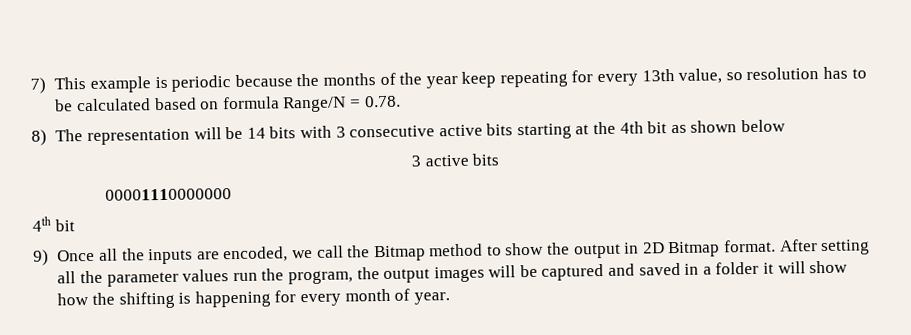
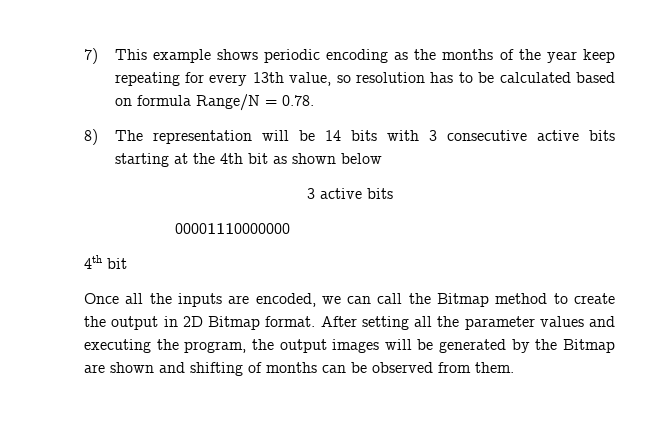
- 7) This example is periodic because the months of the year keep repeating for every 13th value, so resolution has to be calculated based on formula Range/N = 0.78.
+ 7) This example shows periodic encoding as the months of the year keep repeating for every 13th value, so resolution has to be calculated based on formula Range/N = 0.78.
- 9) Once all the inputs are encoded, we call the Bitmap method to show the output in 2D Bitmap format.
+ Once all the inputs are encoded, we can call the Bitmap method to create the output in 2D Bitmap format.
- After setting all the parameter values run the program, the output images will be captured and saved in a folder it will show how the shifting is happening for every month of year.
+ After setting all the parameter values and executing the program, the output images will be generated by the Bitmap are shown and shifting of months can be observed from them.

